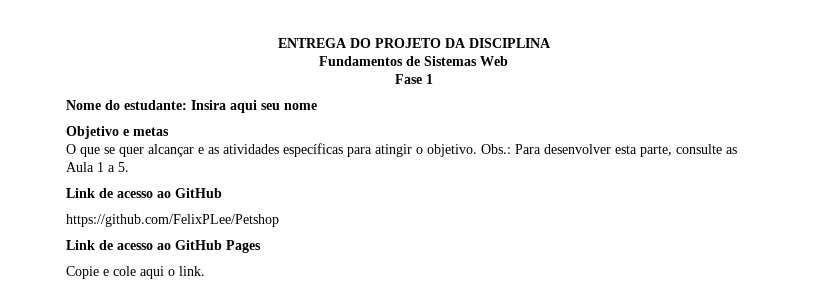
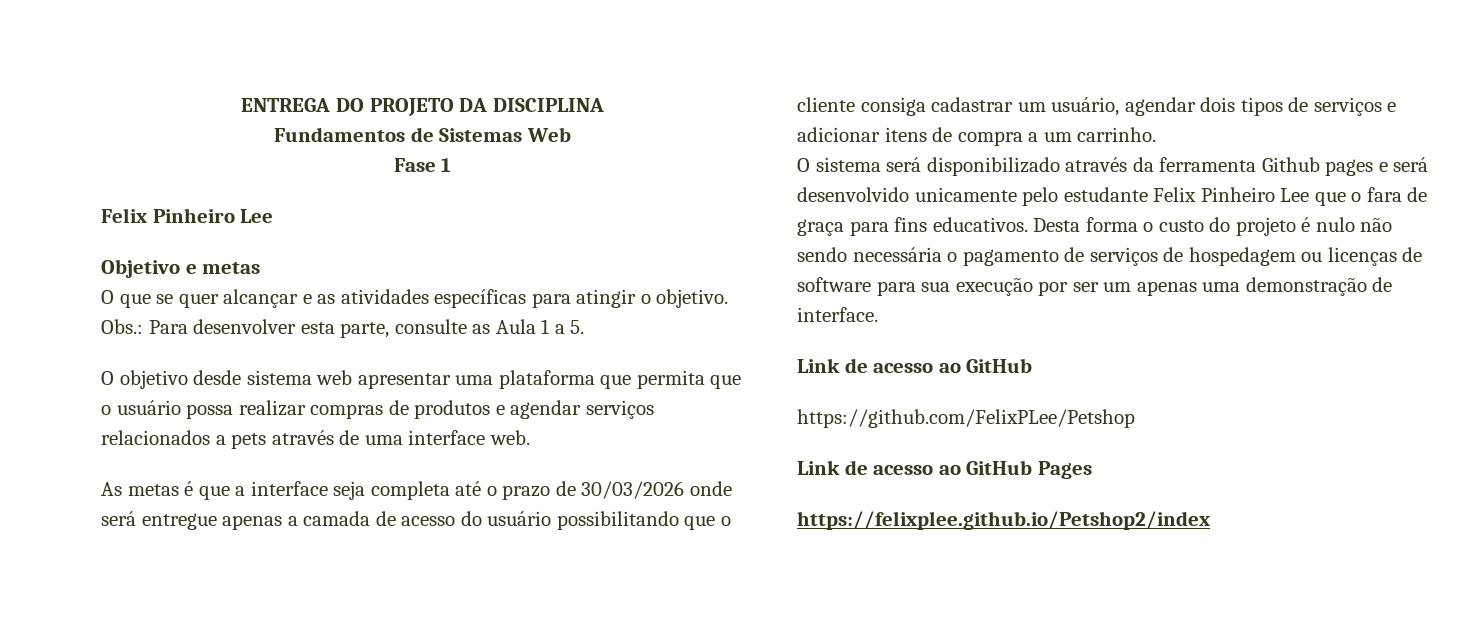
  Fase 1
- Nome do estudante: Insira aqui seu nome
+ Felix Pinheiro Lee
+ O objetivo desde sistema web apresentar uma plataforma que permita que o usuário possa realizar compras de produtos e agendar serviços relacionados a pets através de uma interface web.
+ As metas é que a interface seja completa até o prazo de 30/03/2026 onde será entregue apenas a camada de acesso do usuário possibilitando que o cliente consiga cadastrar um usuário, agendar dois tipos de serviços e adicionar itens de compra a um carrinho.
+ O sistema será disponibilizado através da ferramenta Github pages e será desenvolvido unicamente pelo estudante Felix Pinheiro Lee que o fara de graça para fins educativos. Desta forma o custo do projeto é nulo não sendo necessária o pagamento de serviços de hospedagem ou licenças de software para sua execução por ser um apenas uma demonstração de interface.
- Copie e cole aqui o link.
+ https://felixplee.github.io/Petshop2/index

